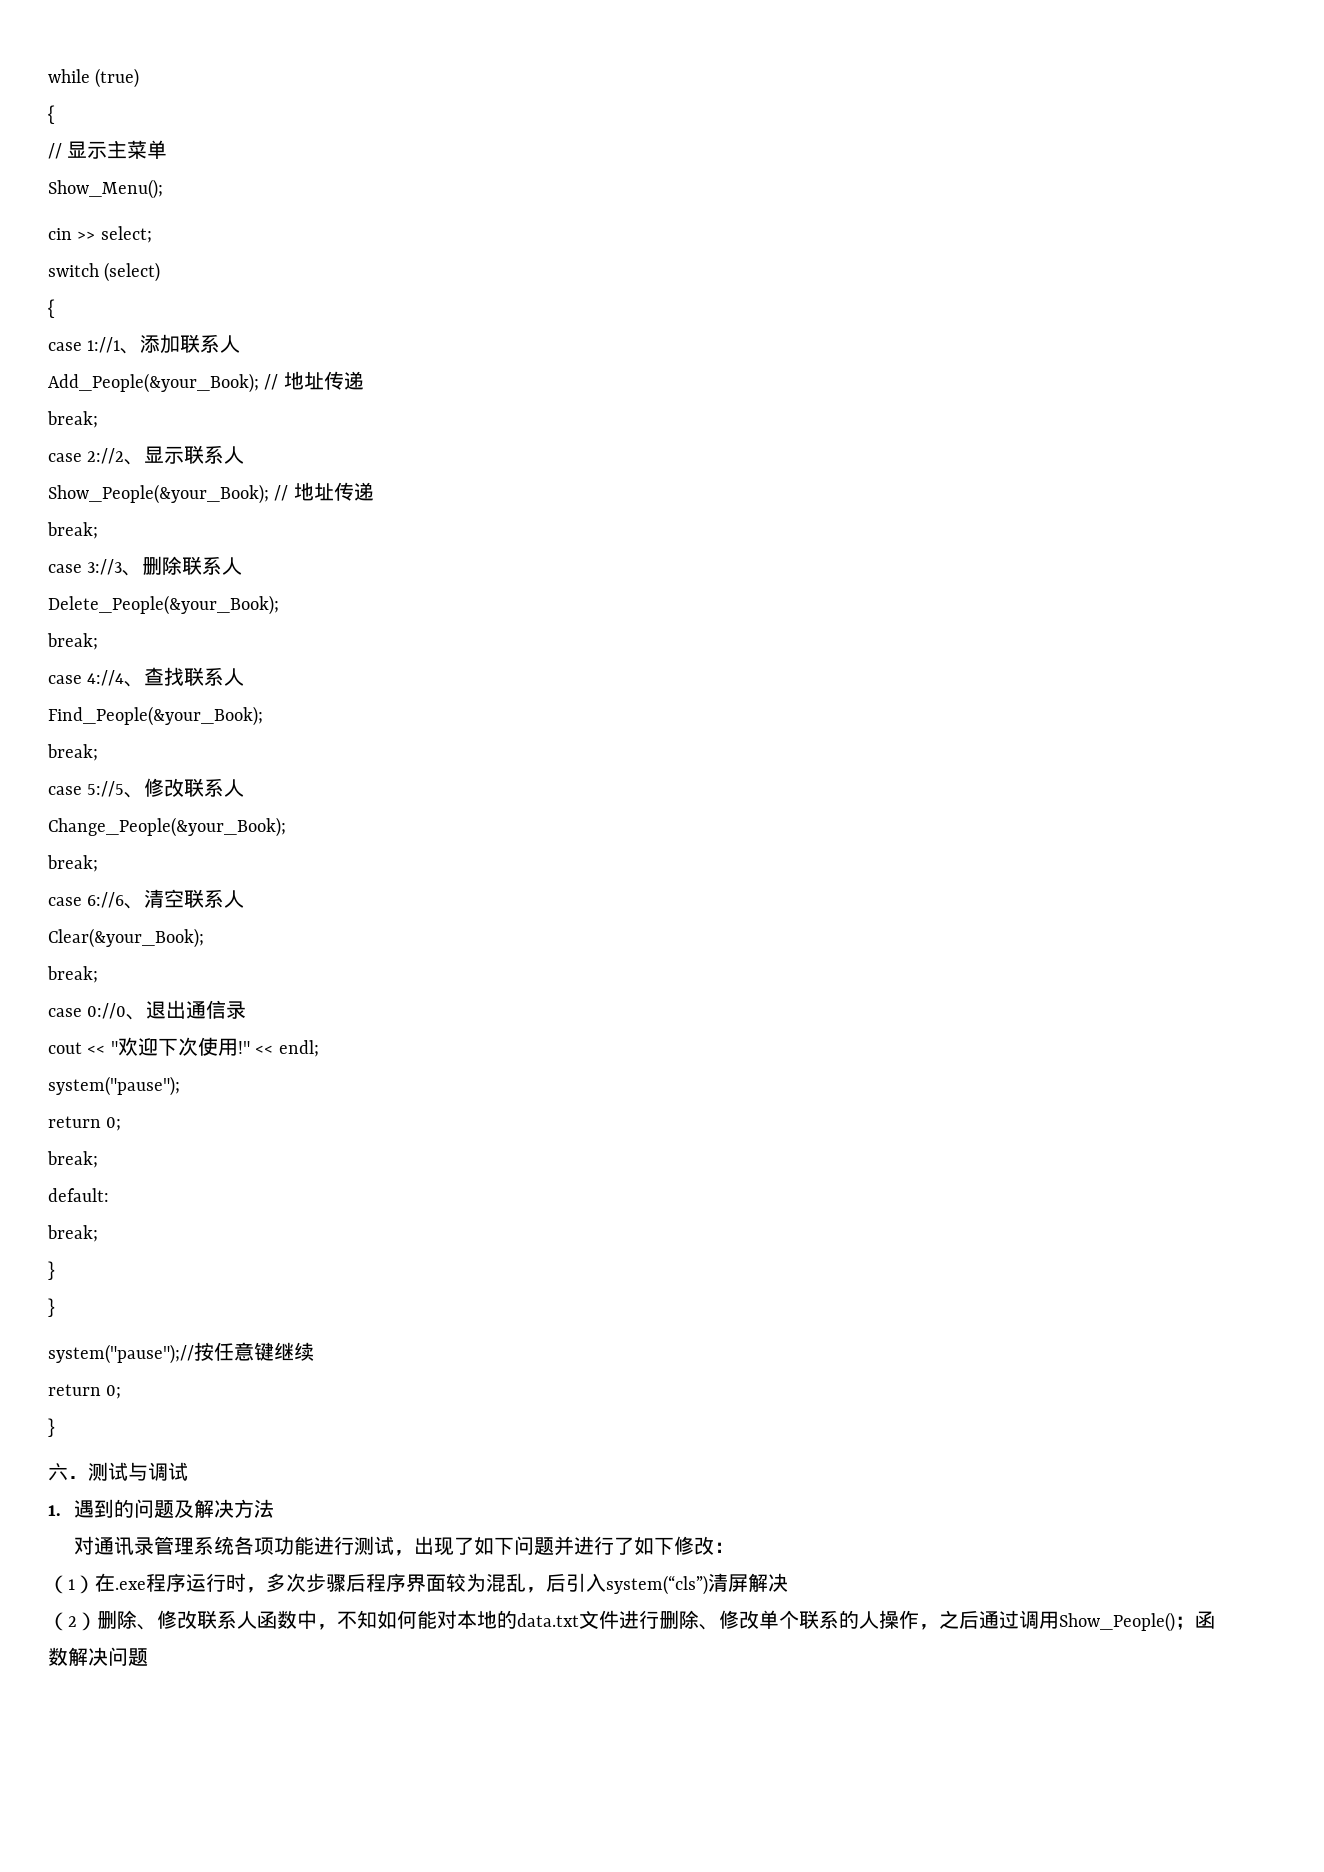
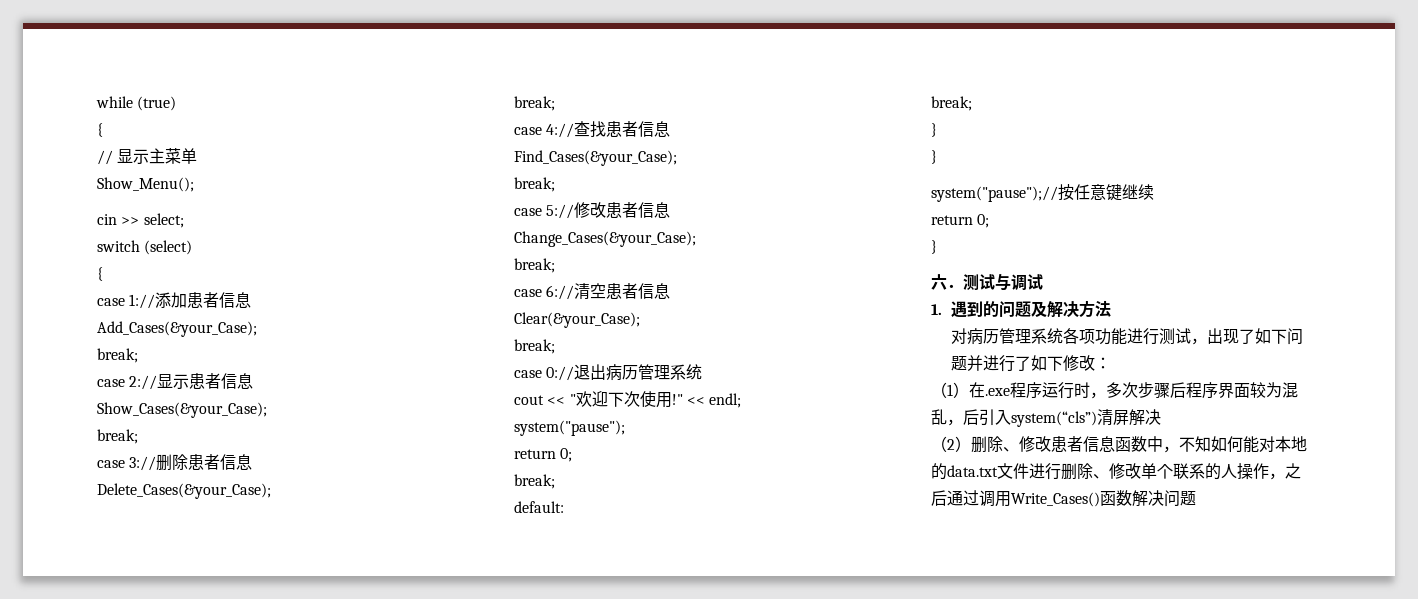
- case 1://1、添加联系人
- Add_People(&your_Book); // 地址传递
+ case 1://添加患者信息
+ Add_Cases(&your_Case);
  break;
- case 2://2、显示联系人
- Show_People(&your_Book); // 地址传递
+ case 2://显示患者信息
+ Show_Cases(&your_Case);
  break;
- case 3://3、删除联系人
- Delete_People(&your_Book);
+ case 3://删除患者信息
+ Delete_Cases(&your_Case);
  break;
- case 4://4、查找联系人
- Find_People(&your_Book);
+ case 4://查找患者信息
+ Find_Cases(&your_Case);
  break;
- case 5://5、修改联系人
- Change_People(&your_Book);
+ case 5://修改患者信息
+ Change_Cases(&your_Case);
  break;
- case 6://6、清空联系人
- Clear(&your_Book);
+ case 6://清空患者信息
+ Clear(&your_Case);
  break;
- case 0://0、退出通信录
+ case 0://退出病历管理系统
- 对通讯录管理系统各项功能进行测试，出现了如下问题并进行了如下修改：
+ 对病历管理系统各项功能进行测试，出现了如下问题并进行了如下修改：
- （2）删除、修改联系人函数中，不知如何能对本地的data.txt文件进行删除、修改单个联系的人操作，之后通过调用Show_People()；函数解决问题
+ （2）删除、修改患者信息函数中，不知如何能对本地的data.txt文件进行删除、修改单个联系的人操作，之后通过调用Write_Cases()函数解决问题

